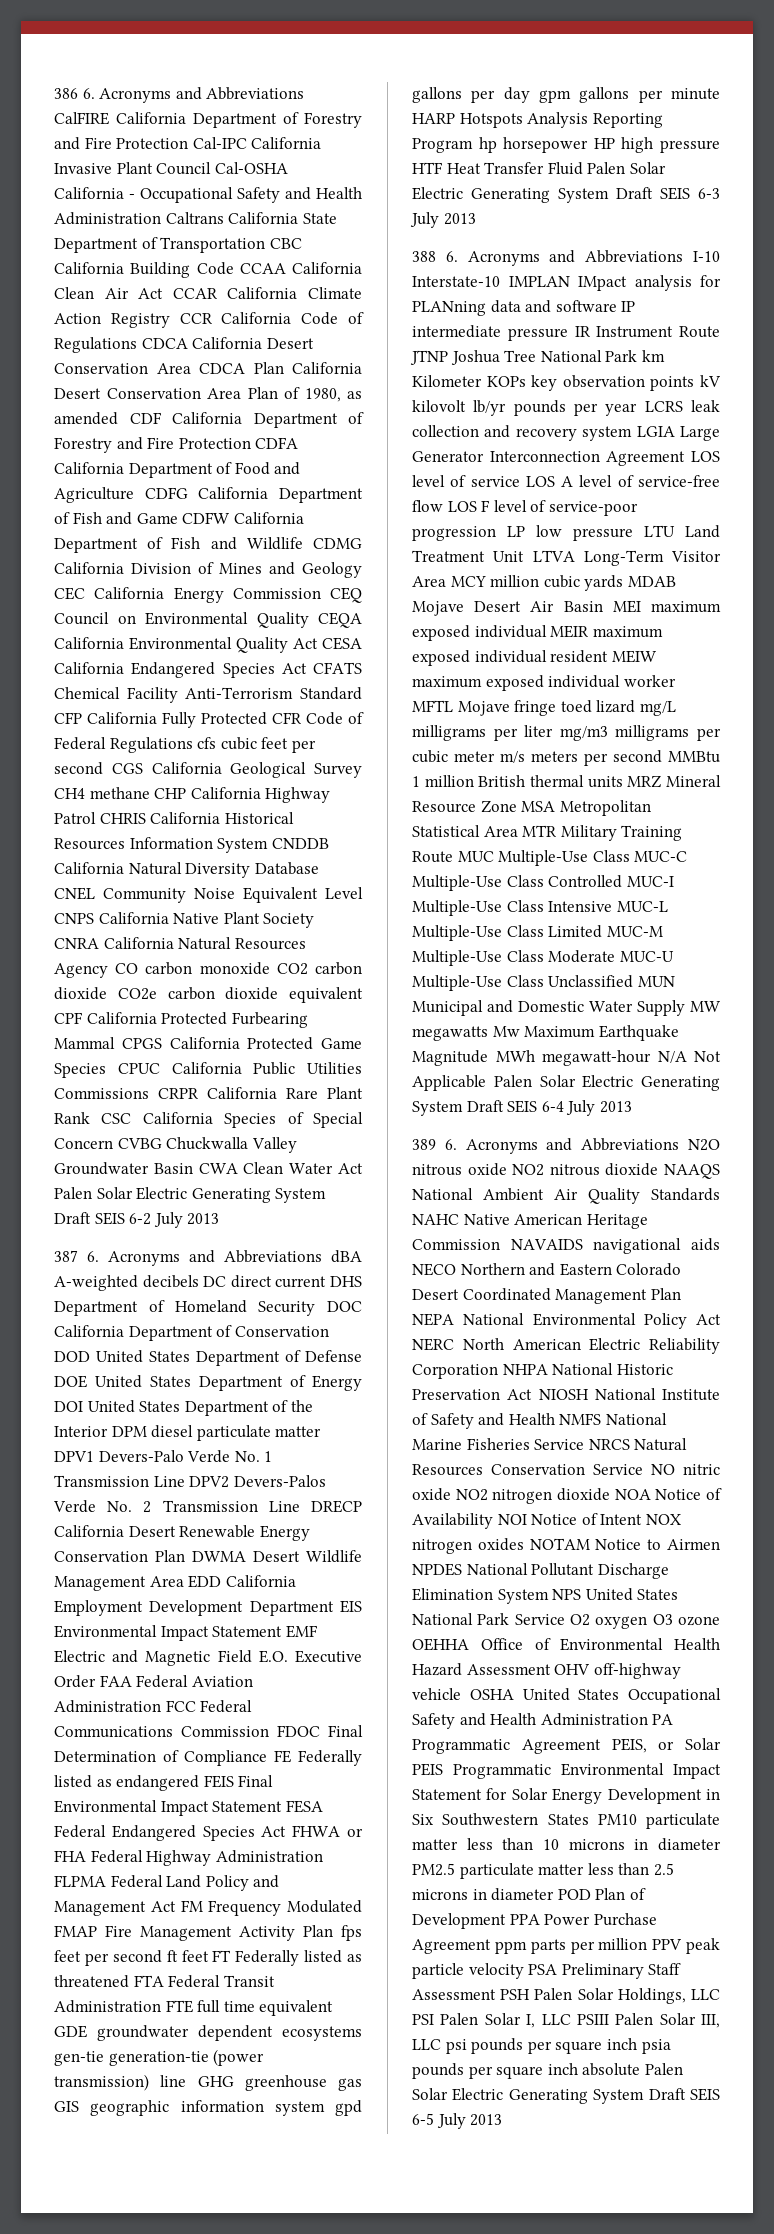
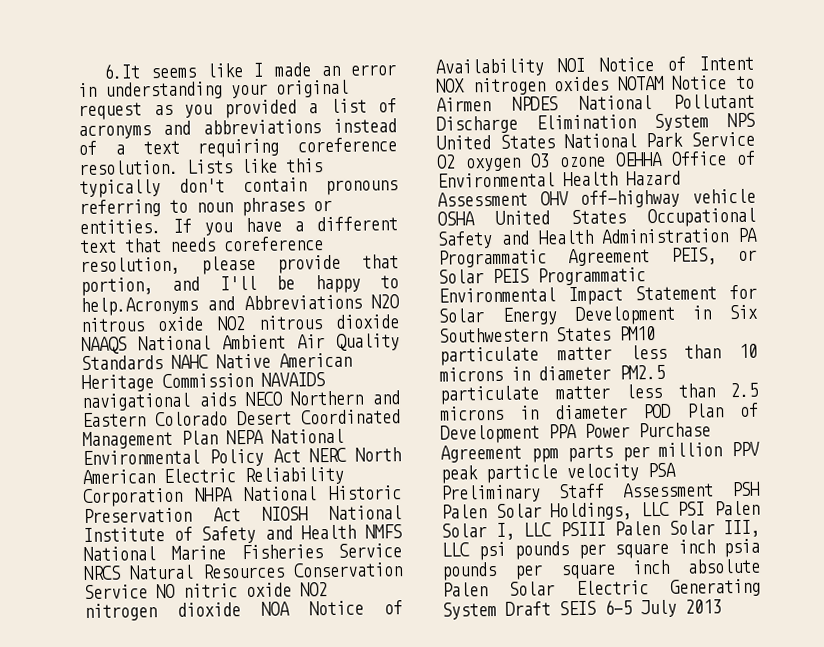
- 386 6. Acronyms and Abbreviations CalFIRE California Department of Forestry and Fire Protection Cal-IPC California Invasive Plant Council Cal-OSHA California - Occupational Safety and Health Administration Caltrans California State Department of Transportation CBC California Building Code CCAA California Clean Air Act CCAR California Climate Action Registry CCR California Code of Regulations CDCA California Desert Conservation Area CDCA Plan California Desert Conservation Area Plan of 1980, as amended CDF California Department of Forestry and Fire Protection CDFA California Department of Food and Agriculture CDFG California Department of Fish and Game CDFW California Department of Fish and Wildlife CDMG California Division of Mines and Geology CEC California Energy Commission CEQ Council on Environmental Quality CEQA California Environmental Quality Act CESA California Endangered Species Act CFATS Chemical Facility Anti-Terrorism Standard CFP California Fully Protected CFR Code of Federal Regulations cfs cubic feet per second CGS California Geological Survey CH4 methane CHP California Highway Patrol CHRIS California Historical Resources Information System CNDDB California Natural Diversity Database CNEL Community Noise Equivalent Level CNPS California Native Plant Society CNRA California Natural Resources Agency CO carbon monoxide CO2 carbon dioxide CO2e carbon dioxide equivalent CPF California Protected Furbearing Mammal CPGS California Protected Game Species CPUC California Public Utilities Commissions CRPR California Rare Plant Rank CSC California Species of Special Concern CVBG Chuckwalla Valley Groundwater Basin CWA Clean Water Act Palen Solar Electric Generating System Draft SEIS 6-2 July 2013
- 387 6. Acronyms and Abbreviations dBA A-weighted decibels DC direct current DHS Department of Homeland Security DOC California Department of Conservation DOD United States Department of Defense DOE United States Department of Energy DOI United States Department of the Interior DPM diesel particulate matter DPV1 Devers-Palo Verde No. 1 Transmission Line DPV2 Devers-Palos Verde No. 2 Transmission Line DRECP California Desert Renewable Energy Conservation Plan DWMA Desert Wildlife Management Area EDD California Employment Development Department EIS Environmental Impact Statement EMF Electric and Magnetic Field E.O. Executive Order FAA Federal Aviation Administration FCC Federal Communications Commission FDOC Final Determination of Compliance FE Federally listed as endangered FEIS Final Environmental Impact Statement FESA Federal Endangered Species Act FHWA or FHA Federal Highway Administration FLPMA Federal Land Policy and Management Act FM Frequency Modulated FMAP Fire Management Activity Plan fps feet per second ft feet FT Federally listed as threatened FTA Federal Transit Administration FTE full time equivalent GDE groundwater dependent ecosystems gen-tie generation-tie (power transmission) line GHG greenhouse gas GIS geographic information system gpd gallons per day gpm gallons per minute HARP Hotspots Analysis Reporting Program hp horsepower HP high pressure HTF Heat Transfer Fluid Palen Solar Electric Generating System Draft SEIS 6-3 July 2013
- 388 6. Acronyms and Abbreviations I-10 Interstate-10 IMPLAN IMpact analysis for PLANning data and software IP intermediate pressure IR Instrument Route JTNP Joshua Tree National Park km Kilometer KOPs key observation points kV kilovolt lb/yr pounds per year LCRS leak collection and recovery system LGIA Large Generator Interconnection Agreement LOS level of service LOS A level of service-free flow LOS F level of service-poor progression LP low pressure LTU Land Treatment Unit LTVA Long-Term Visitor Area MCY million cubic yards MDAB Mojave Desert Air Basin MEI maximum exposed individual MEIR maximum exposed individual resident MEIW maximum exposed individual worker MFTL Mojave fringe toed lizard mg/L milligrams per liter mg/m3 milligrams per cubic meter m/s meters per second MMBtu 1 million British thermal units MRZ Mineral Resource Zone MSA Metropolitan Statistical Area MTR Military Training Route MUC Multiple-Use Class MUC-C Multiple-Use Class Controlled MUC-I Multiple-Use Class Intensive MUC-L Multiple-Use Class Limited MUC-M Multiple-Use Class Moderate MUC-U Multiple-Use Class Unclassified MUN Municipal and Domestic Water Supply MW megawatts Mw Maximum Earthquake Magnitude MWh megawatt-hour N/A Not Applicable Palen Solar Electric Generating System Draft SEIS 6-4 July 2013
- 389 6. Acronyms and Abbreviations N2O nitrous oxide NO2 nitrous dioxide NAAQS National Ambient Air Quality Standards NAHC Native American Heritage Commission NAVAIDS navigational aids NECO Northern and Eastern Colorado Desert Coordinated Management Plan NEPA National Environmental Policy Act NERC North American Electric Reliability Corporation NHPA National Historic Preservation Act NIOSH National Institute of Safety and Health NMFS National Marine Fisheries Service NRCS Natural Resources Conservation Service NO nitric oxide NO2 nitrogen dioxide NOA Notice of Availability NOI Notice of Intent NOX nitrogen oxides NOTAM Notice to Airmen NPDES National Pollutant Discharge Elimination System NPS United States National Park Service O2 oxygen O3 ozone OEHHA Office of Environmental Health Hazard Assessment OHV off-highway vehicle OSHA United States Occupational Safety and Health Administration PA Programmatic Agreement PEIS, or Solar PEIS Programmatic Environmental Impact Statement for Solar Energy Development in Six Southwestern States PM10 particulate matter less than 10 microns in diameter PM2.5 particulate matter less than 2.5 microns in diameter POD Plan of Development PPA Power Purchase Agreement ppm parts per million PPV peak particle velocity PSA Preliminary Staff Assessment PSH Palen Solar Holdings, LLC PSI Palen Solar I, LLC PSIII Palen Solar III, LLC psi pounds per square inch psia pounds per square inch absolute Palen Solar Electric Generating System Draft SEIS 6-5 July 2013
+ 6.It seems like I made an error in understanding your original request as you provided a list of acronyms and abbreviations instead of a text requiring coreference resolution. Lists like this typically don't contain pronouns referring to noun phrases or entities. If you have a different text that needs coreference resolution, please provide that portion, and I'll be happy to help.Acronyms and Abbreviations N2O nitrous oxide NO2 nitrous dioxide NAAQS National Ambient Air Quality Standards NAHC Native American Heritage Commission NAVAIDS navigational aids NECO Northern and Eastern Colorado Desert Coordinated Management Plan NEPA National Environmental Policy Act NERC North American Electric Reliability Corporation NHPA National Historic Preservation Act NIOSH National Institute of Safety and Health NMFS National Marine Fisheries Service NRCS Natural Resources Conservation Service NO nitric oxide NO2 nitrogen dioxide NOA Notice of Availability NOI Notice of Intent NOX nitrogen oxides NOTAM Notice to Airmen NPDES National Pollutant Discharge Elimination System NPS United States National Park Service O2 oxygen O3 ozone OEHHA Office of Environmental Health Hazard Assessment OHV off-highway vehicle OSHA United States Occupational Safety and Health Administration PA Programmatic Agreement PEIS, or Solar PEIS Programmatic Environmental Impact Statement for Solar Energy Development in Six Southwestern States PM10 particulate matter less than 10 microns in diameter PM2.5 particulate matter less than 2.5 microns in diameter POD Plan of Development PPA Power Purchase Agreement ppm parts per million PPV peak particle velocity PSA Preliminary Staff Assessment PSH Palen Solar Holdings, LLC PSI Palen Solar I, LLC PSIII Palen Solar III, LLC psi pounds per square inch psia pounds per square inch absolute Palen Solar Electric Generating System Draft SEIS 6-5 July 2013

